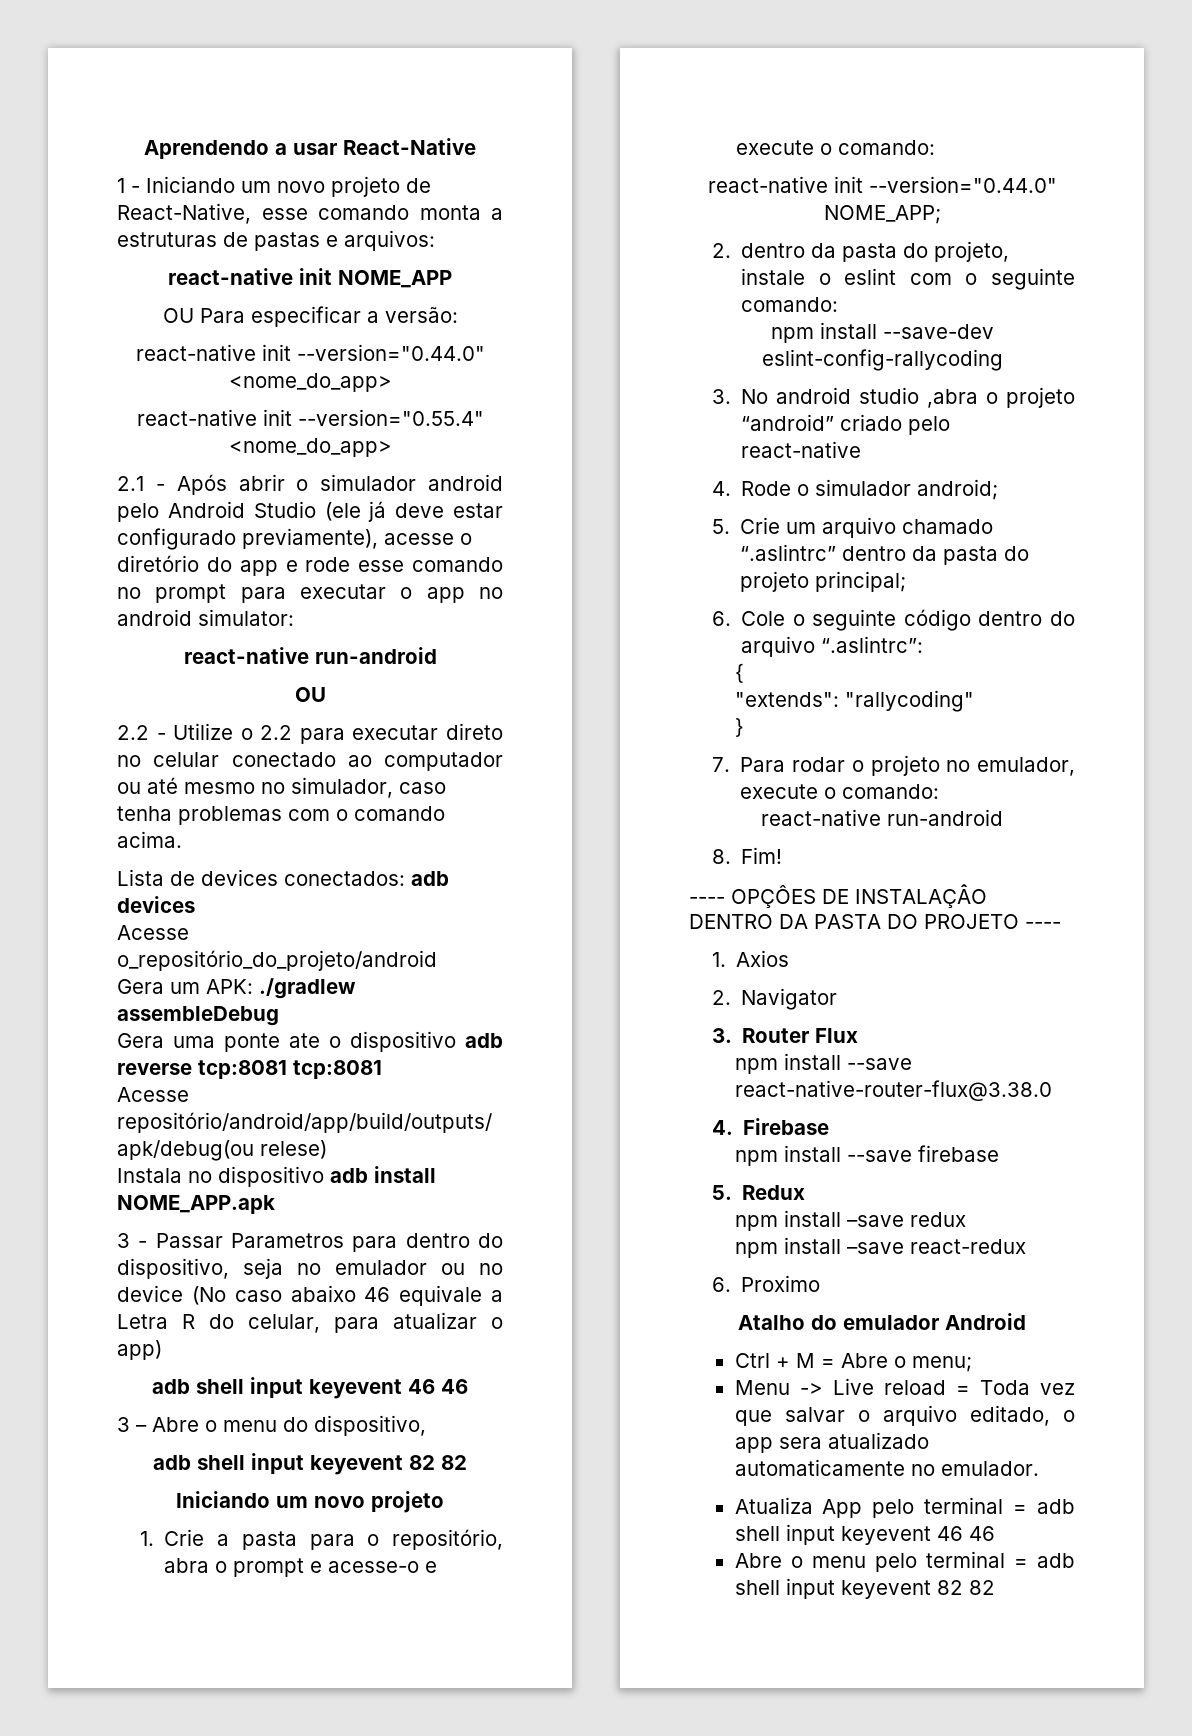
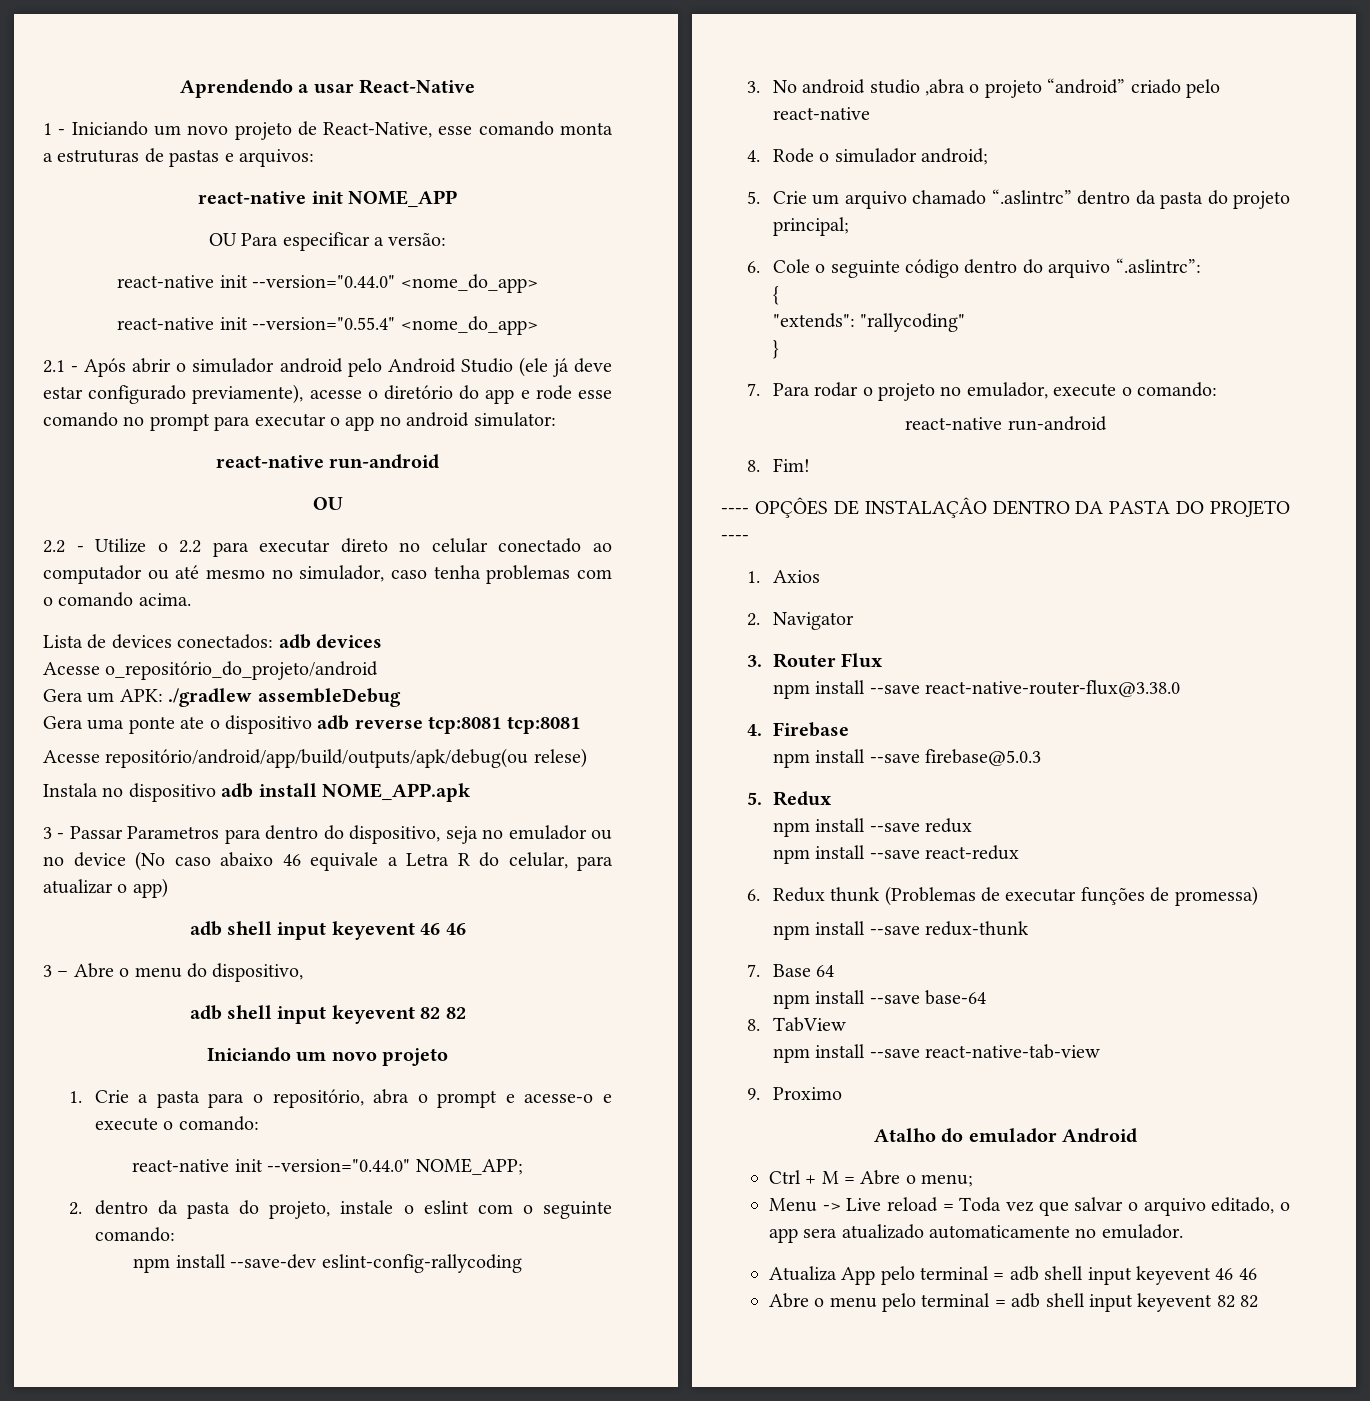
- npm install --save firebase
+ npm install --save firebase@5.0.3
- npm install –save redux
+ npm install --save redux
- npm install –save react-redux
+ npm install --save react-redux
- 6. Proximo
+ 6. Redux thunk (Problemas de executar funções de promessa)
+ npm install --save redux-thunk
+ 7. Base 64
+ npm install --save base-64
+ 8. TabView
+ npm install --save react-native-tab-view
+ 9. Proximo

